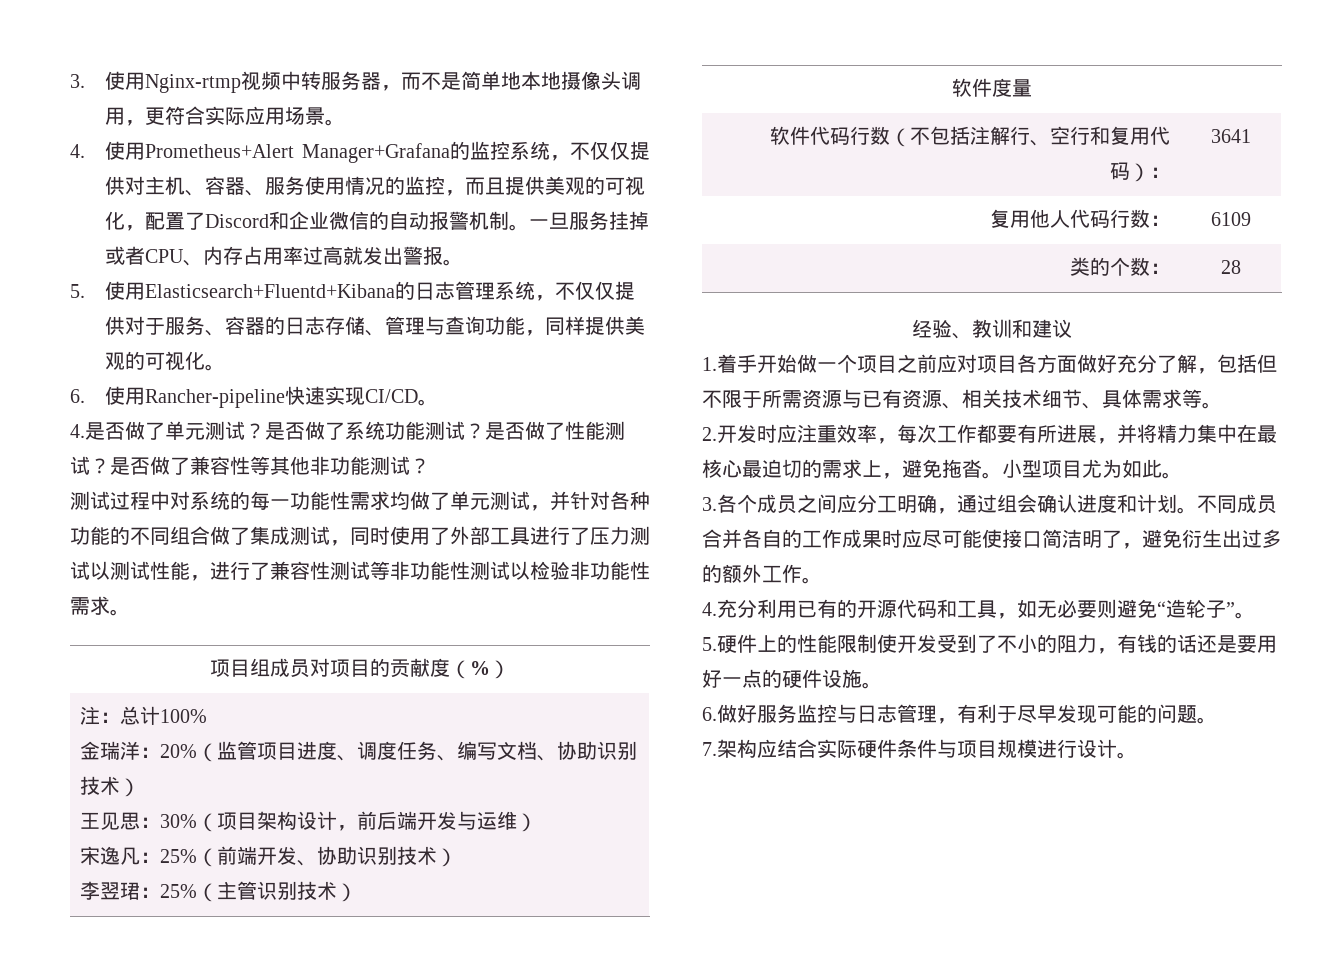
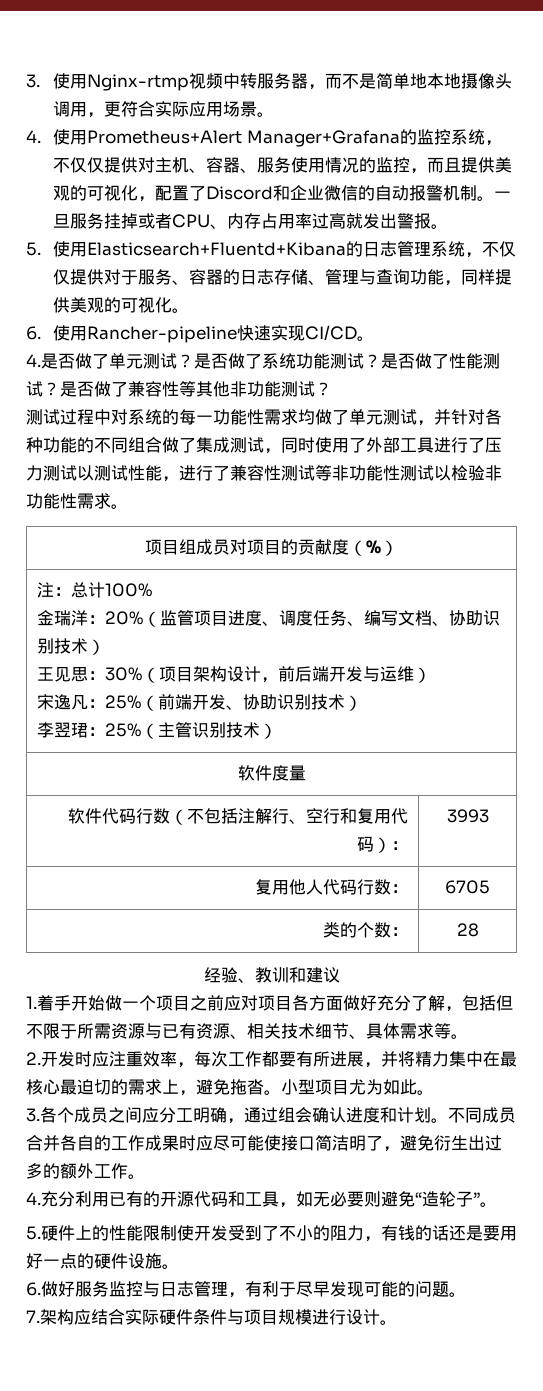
- 软件代码行数（不包括注解行、空行和复用代码）： | 3641
+ 软件代码行数（不包括注解行、空行和复用代码）： | 3993
- 复用他人代码行数： | 6109
+ 复用他人代码行数： | 6705

